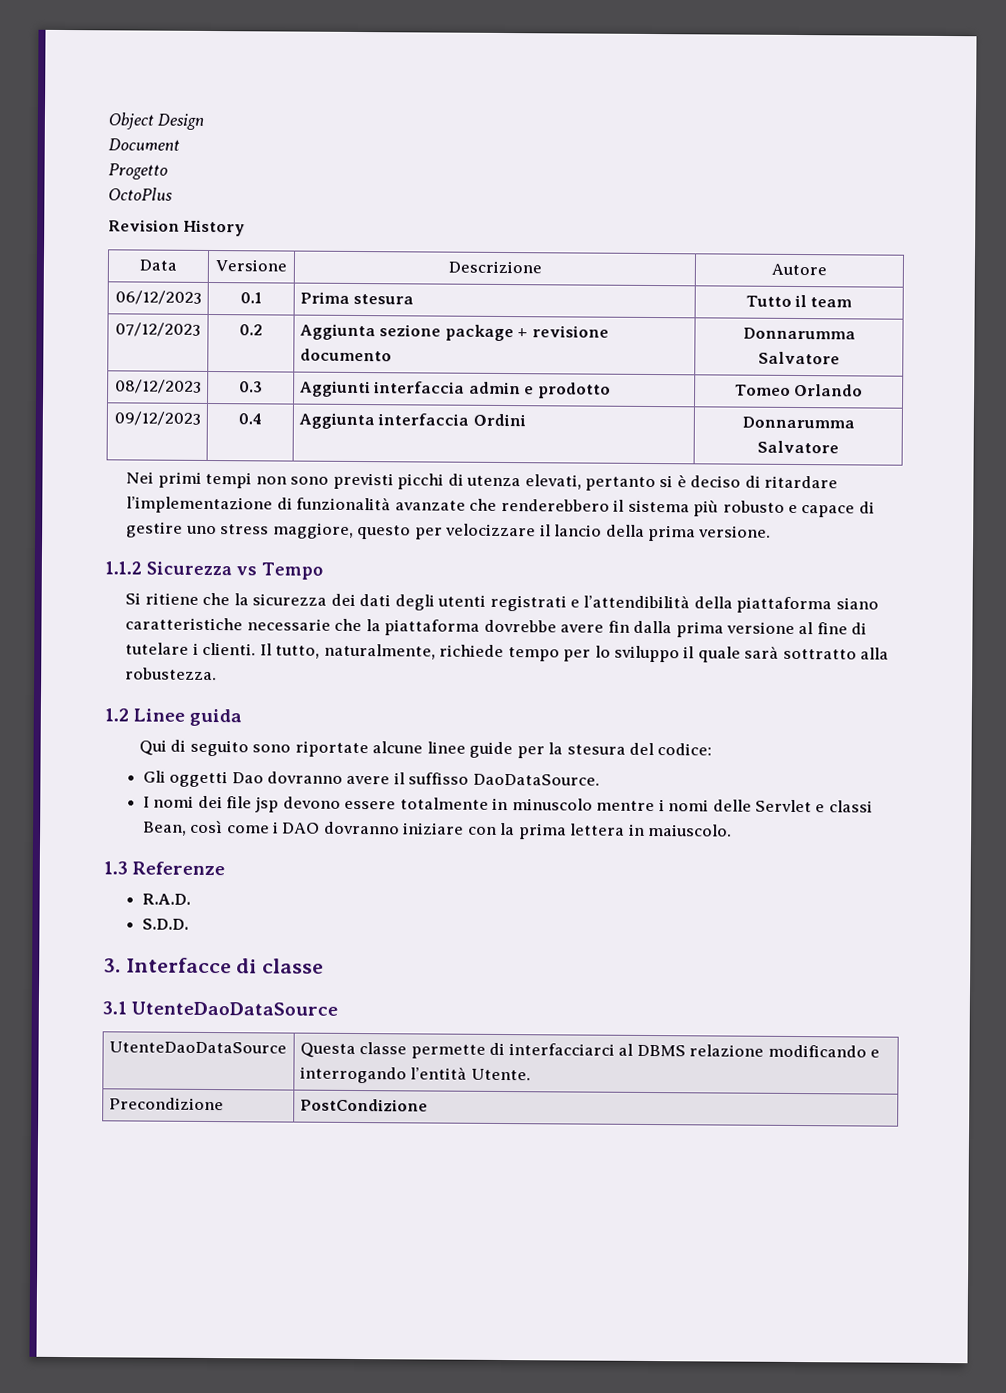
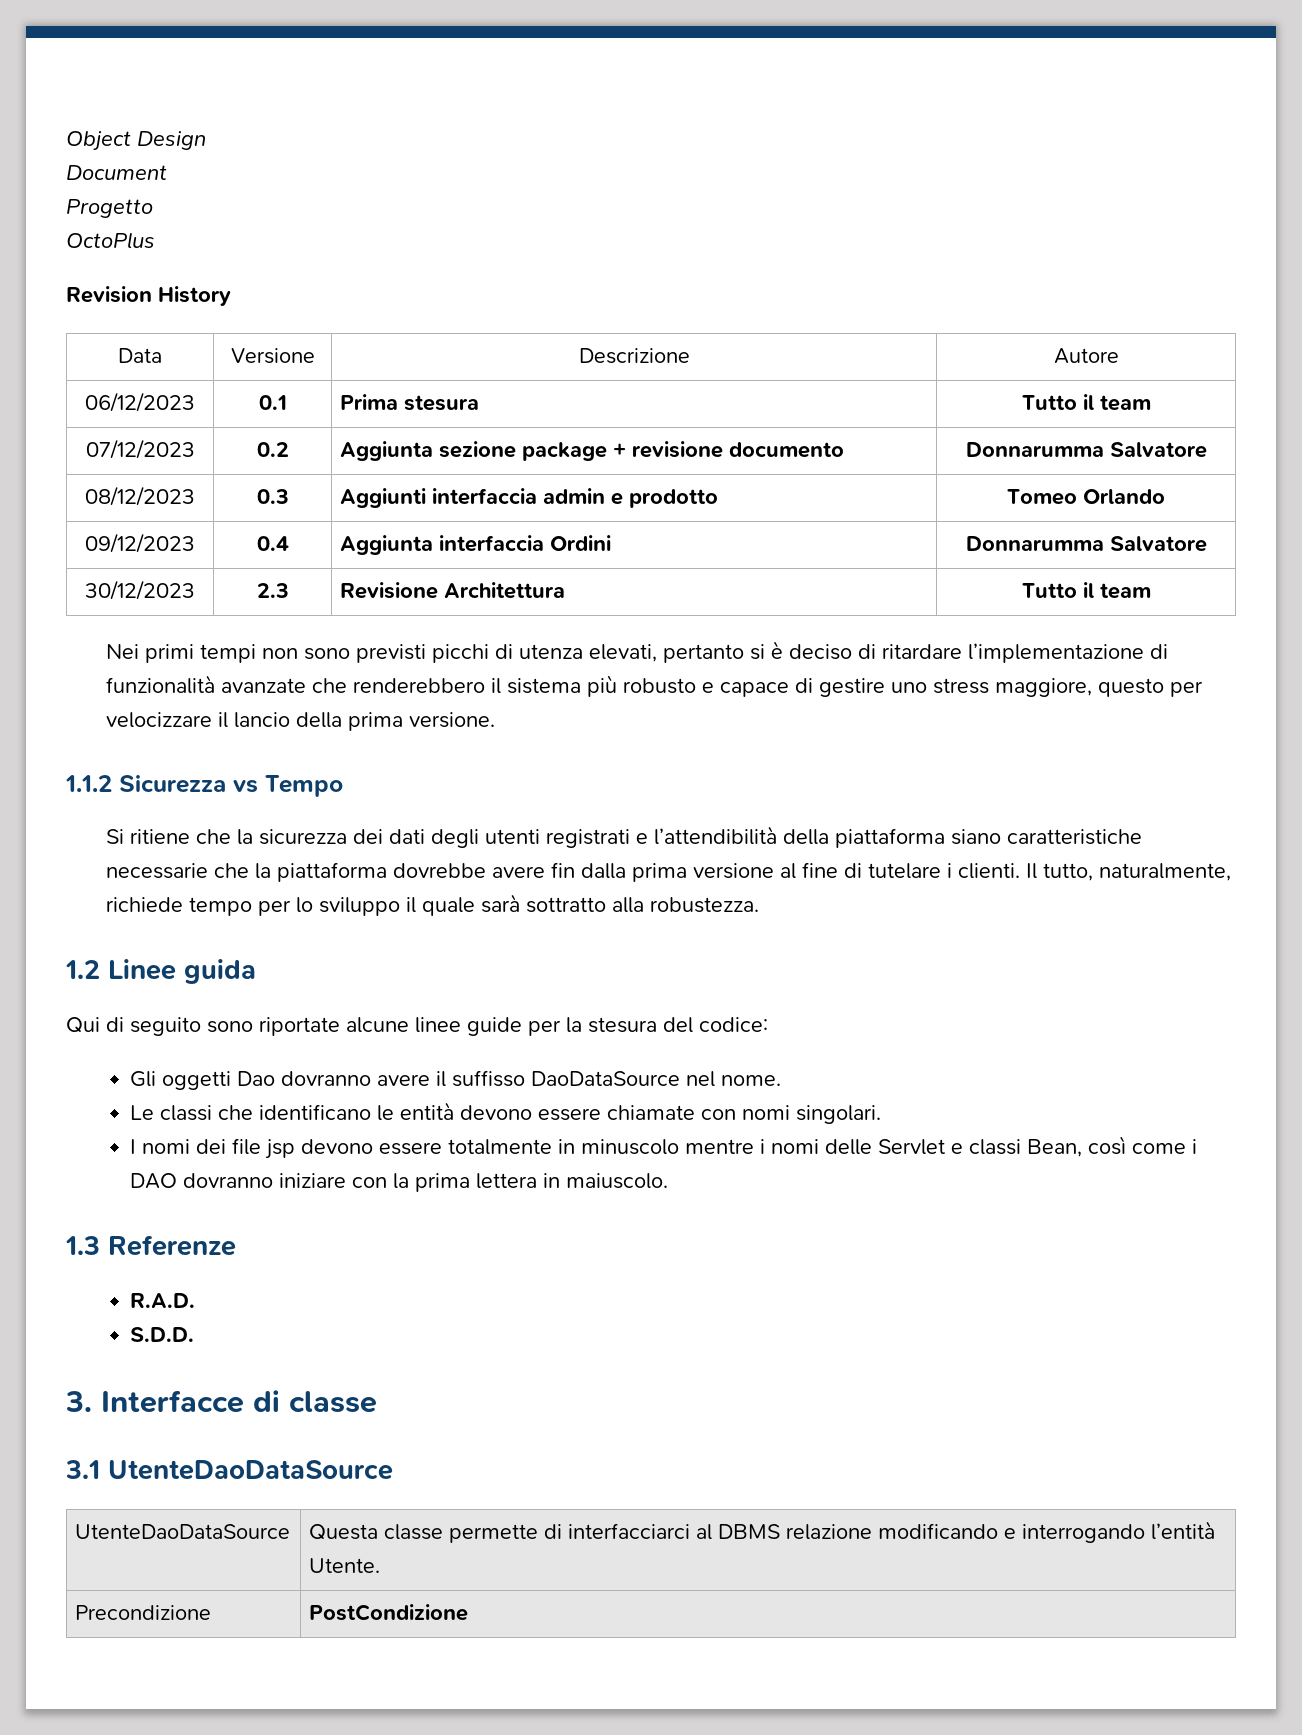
+ 30/12/2023 | 2.3 | Revisione Architettura | Tutto il team
- Gli oggetti Dao dovranno avere il suffisso DaoDataSource.
+ Gli oggetti Dao dovranno avere il suffisso DaoDataSource nel nome.
+ Le classi che identificano le entità devono essere chiamate con nomi singolari.

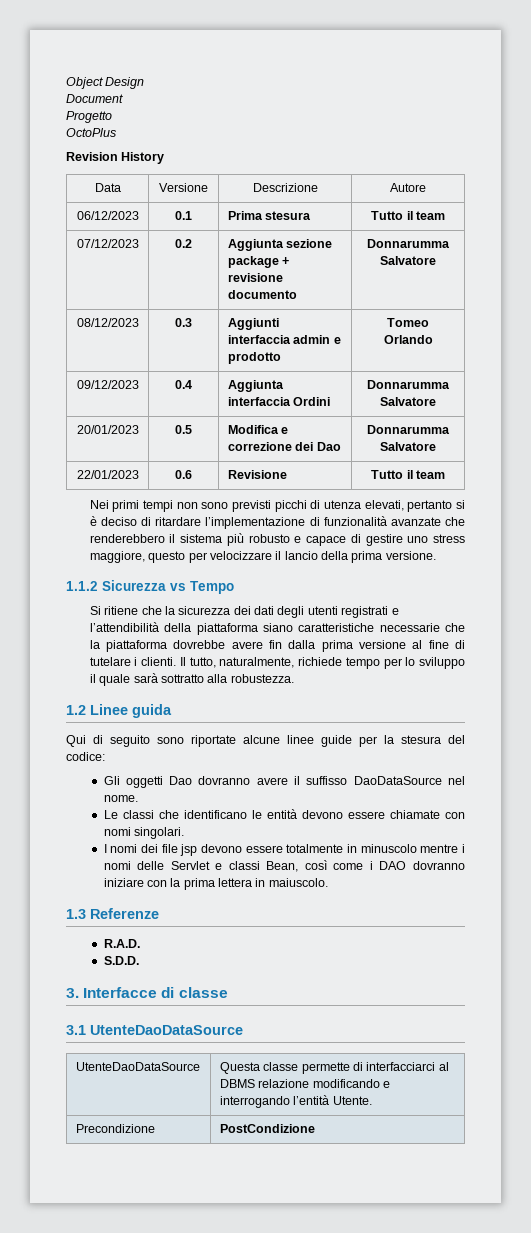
- 30/12/2023 | 2.3 | Revisione Architettura | Tutto il team
+ 20/01/2023 | 0.5 | Modifica e correzione dei Dao | Donnarumma Salvatore
+ 22/01/2023 | 0.6 | Revisione | Tutto il team

